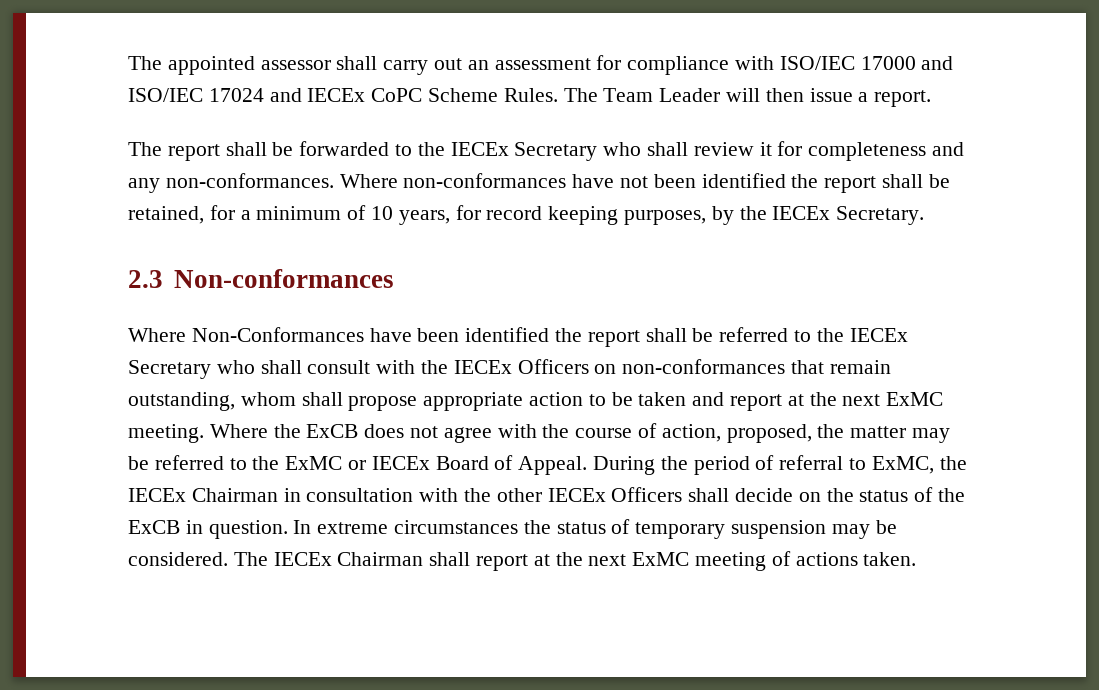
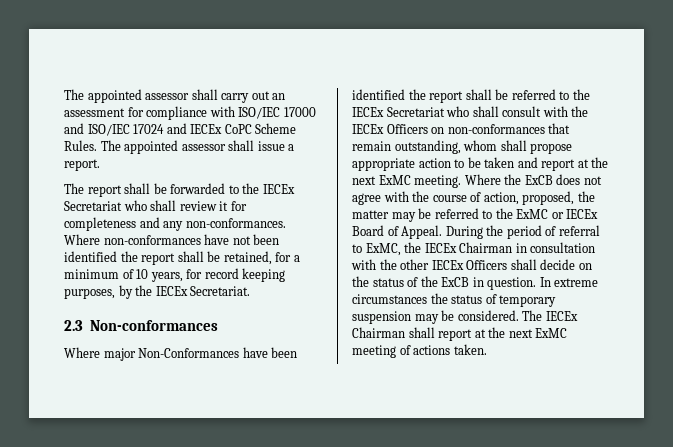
- The Team Leader will then issue a report.
+ The appointed assessor shall issue a report.
- The report shall be forwarded to the IECEx Secretary who shall review it for completeness and any non-conformances.
+ The report shall be forwarded to the IECEx Secretariat who shall review it for completeness and any non-conformances.
- Where non-conformances have not been identified the report shall be retained, for a minimum of 10 years, for record keeping purposes, by the IECEx Secretary.
+ Where non-conformances have not been identified the report shall be retained, for a minimum of 10 years, for record keeping purposes, by the IECEx Secretariat.
- Where Non-Conformances have been identified the report shall be referred to the IECEx Secretary who shall consult with the IECEx Officers on non-conformances that remain outstanding, whom shall propose appropriate action to be taken and report at the next ExMC meeting.
+ Where major Non-Conformances have been identified the report shall be referred to the IECEx Secretariat who shall consult with the IECEx Officers on non-conformances that remain outstanding, whom shall propose appropriate action to be taken and report at the next ExMC meeting.

